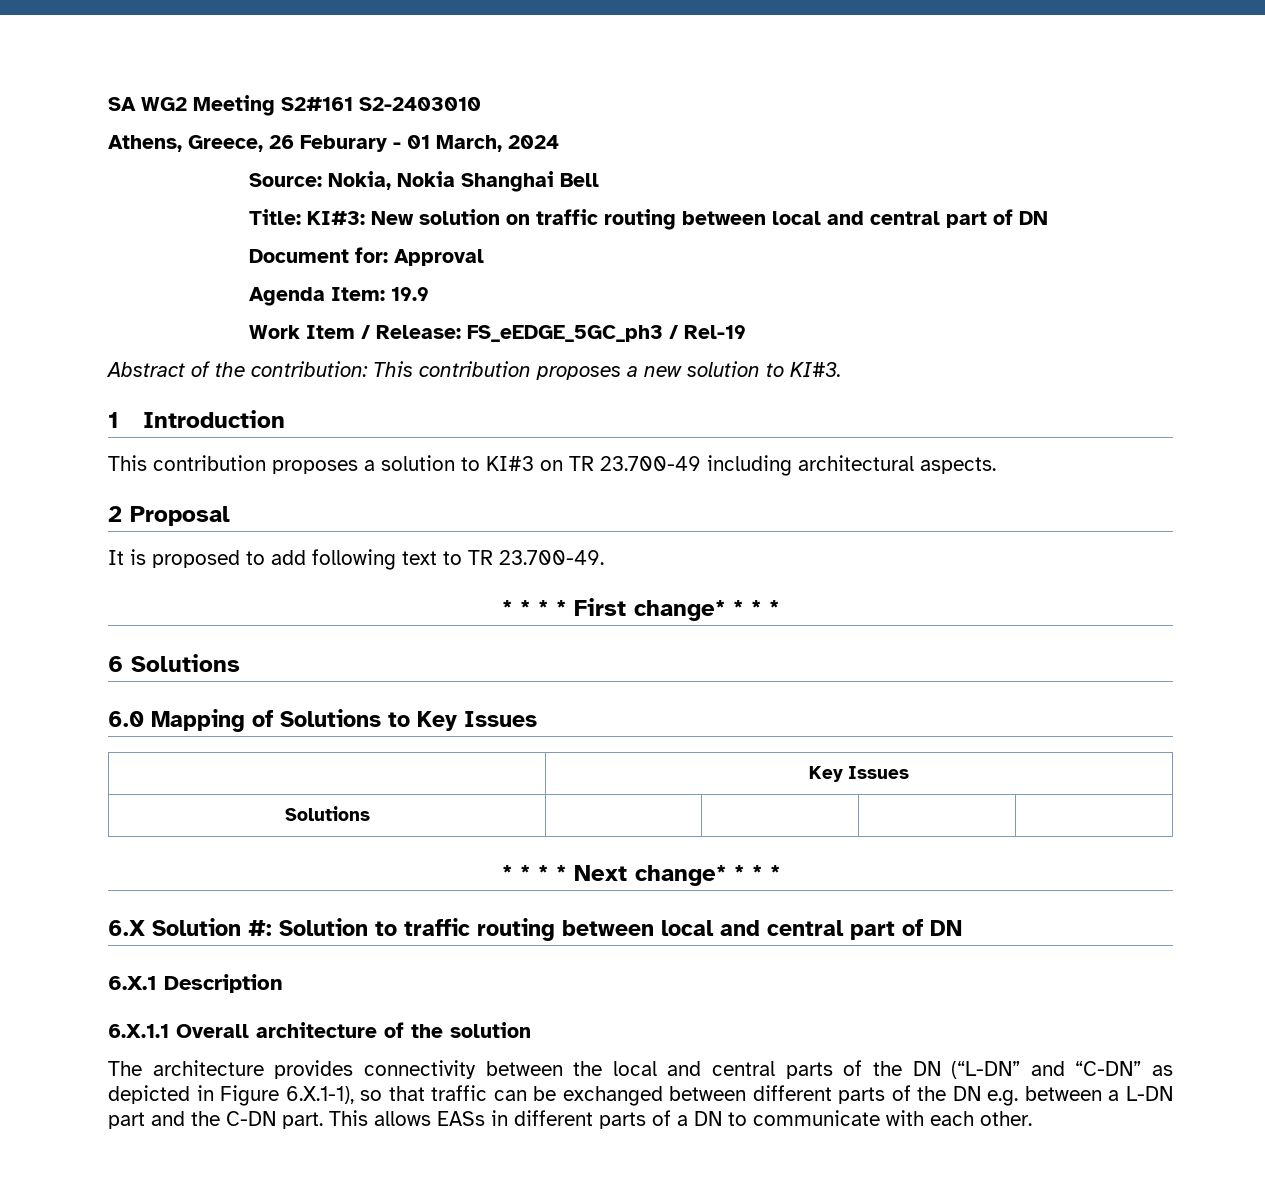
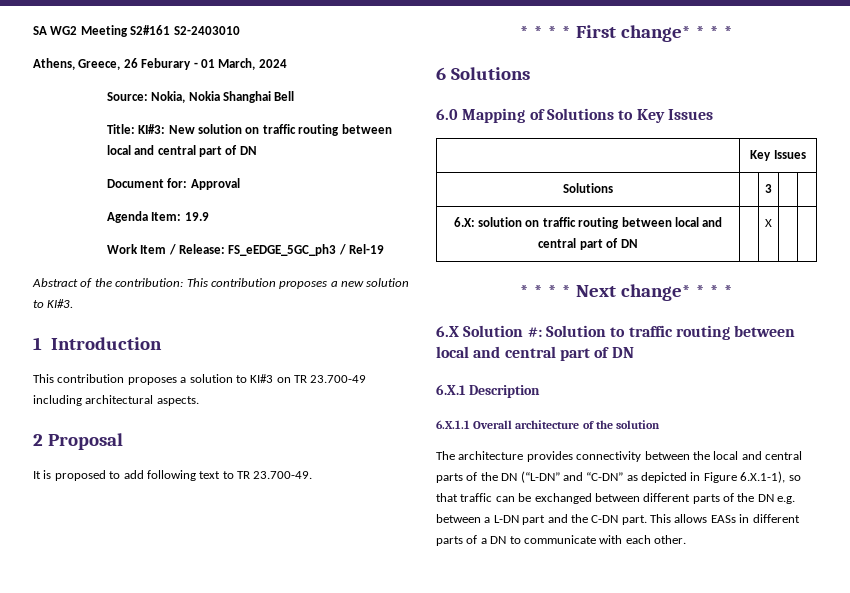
- Solutions | | | |
+ Solutions | | 3 | |
+ 6.X: solution on traffic routing between local and central part of DN | | X | |

